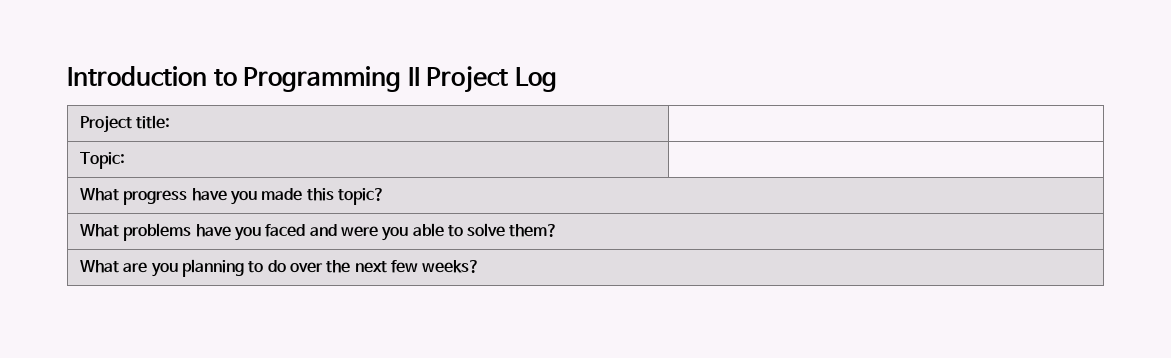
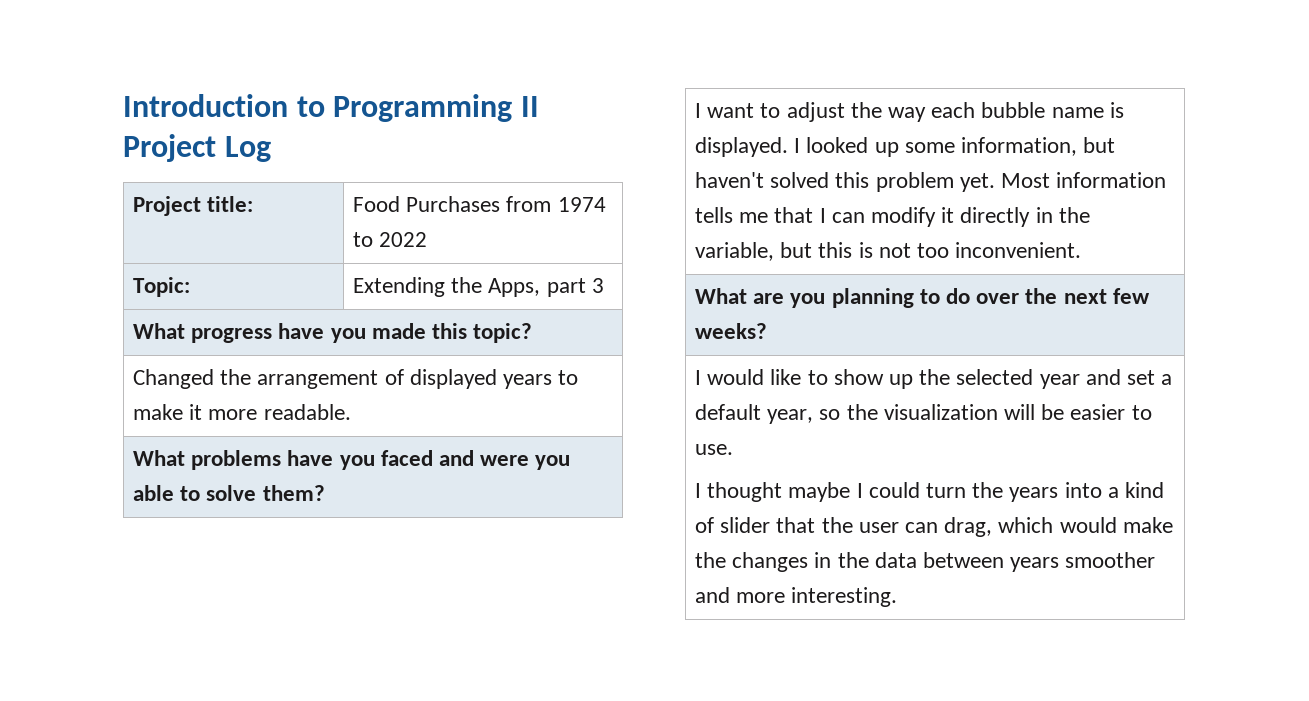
- Project title: |
- Topic: |
+ Project title: | Food Purchases from 1974 to 2022
+ Topic: | Extending the Apps, part 3
+ Changed the arrangement of displayed years to make it more readable.
+ I want to adjust the way each bubble name is displayed. I looked up some information, but haven't solved this problem yet. Most information tells me that I can modify it directly in the variable, but this is not too inconvenient.
+ I would like to show up the selected year and set a default year, so the visualization will be easier to use.
+ I thought maybe I could turn the years into a kind of slider that the user can drag, which would make the changes in the data between years smoother and more interesting.

